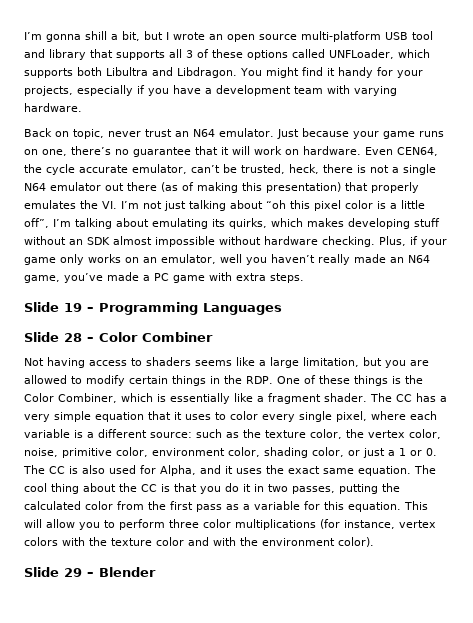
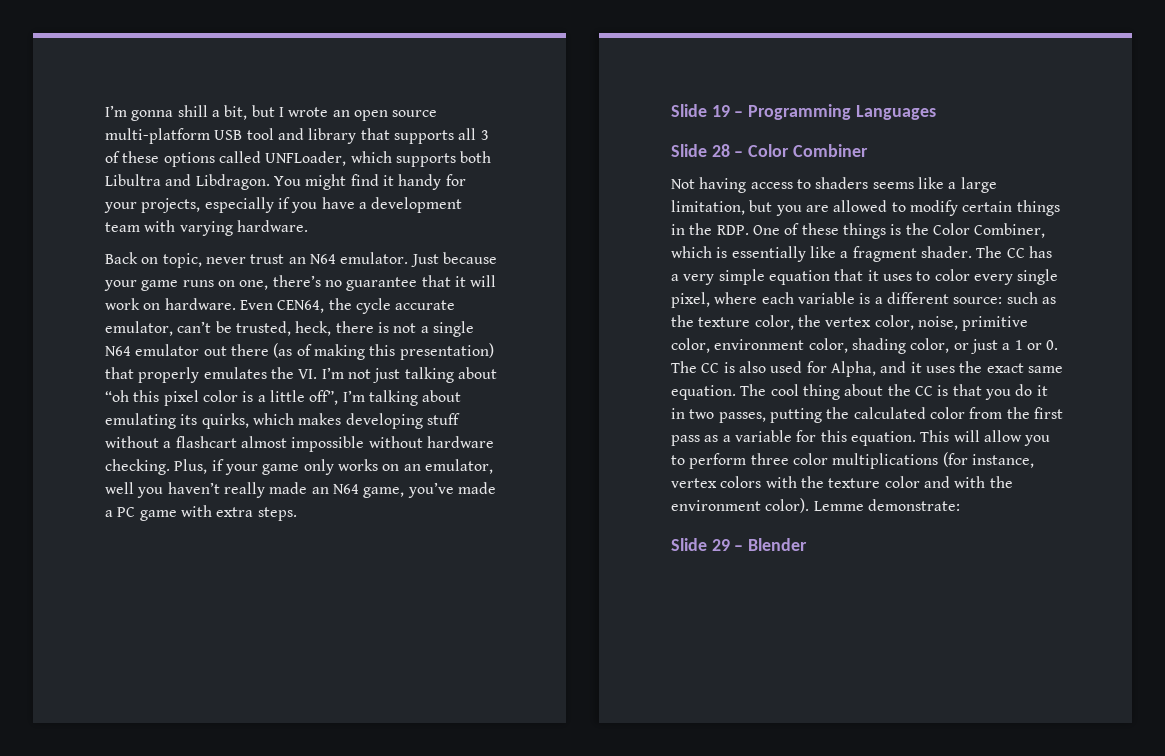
- Even CEN64, the cycle accurate emulator, can’t be trusted, heck, there is not a single N64 emulator out there (as of making this presentation) that properly emulates the VI. I’m not just talking about “oh this pixel color is a little off”, I’m talking about emulating its quirks, which makes developing stuff without an SDK almost impossible without hardware checking.
+ Even CEN64, the cycle accurate emulator, can’t be trusted, heck, there is not a single N64 emulator out there (as of making this presentation) that properly emulates the VI. I’m not just talking about “oh this pixel color is a little off”, I’m talking about emulating its quirks, which makes developing stuff without a flashcart almost impossible without hardware checking.
+ Lemme demonstrate:

